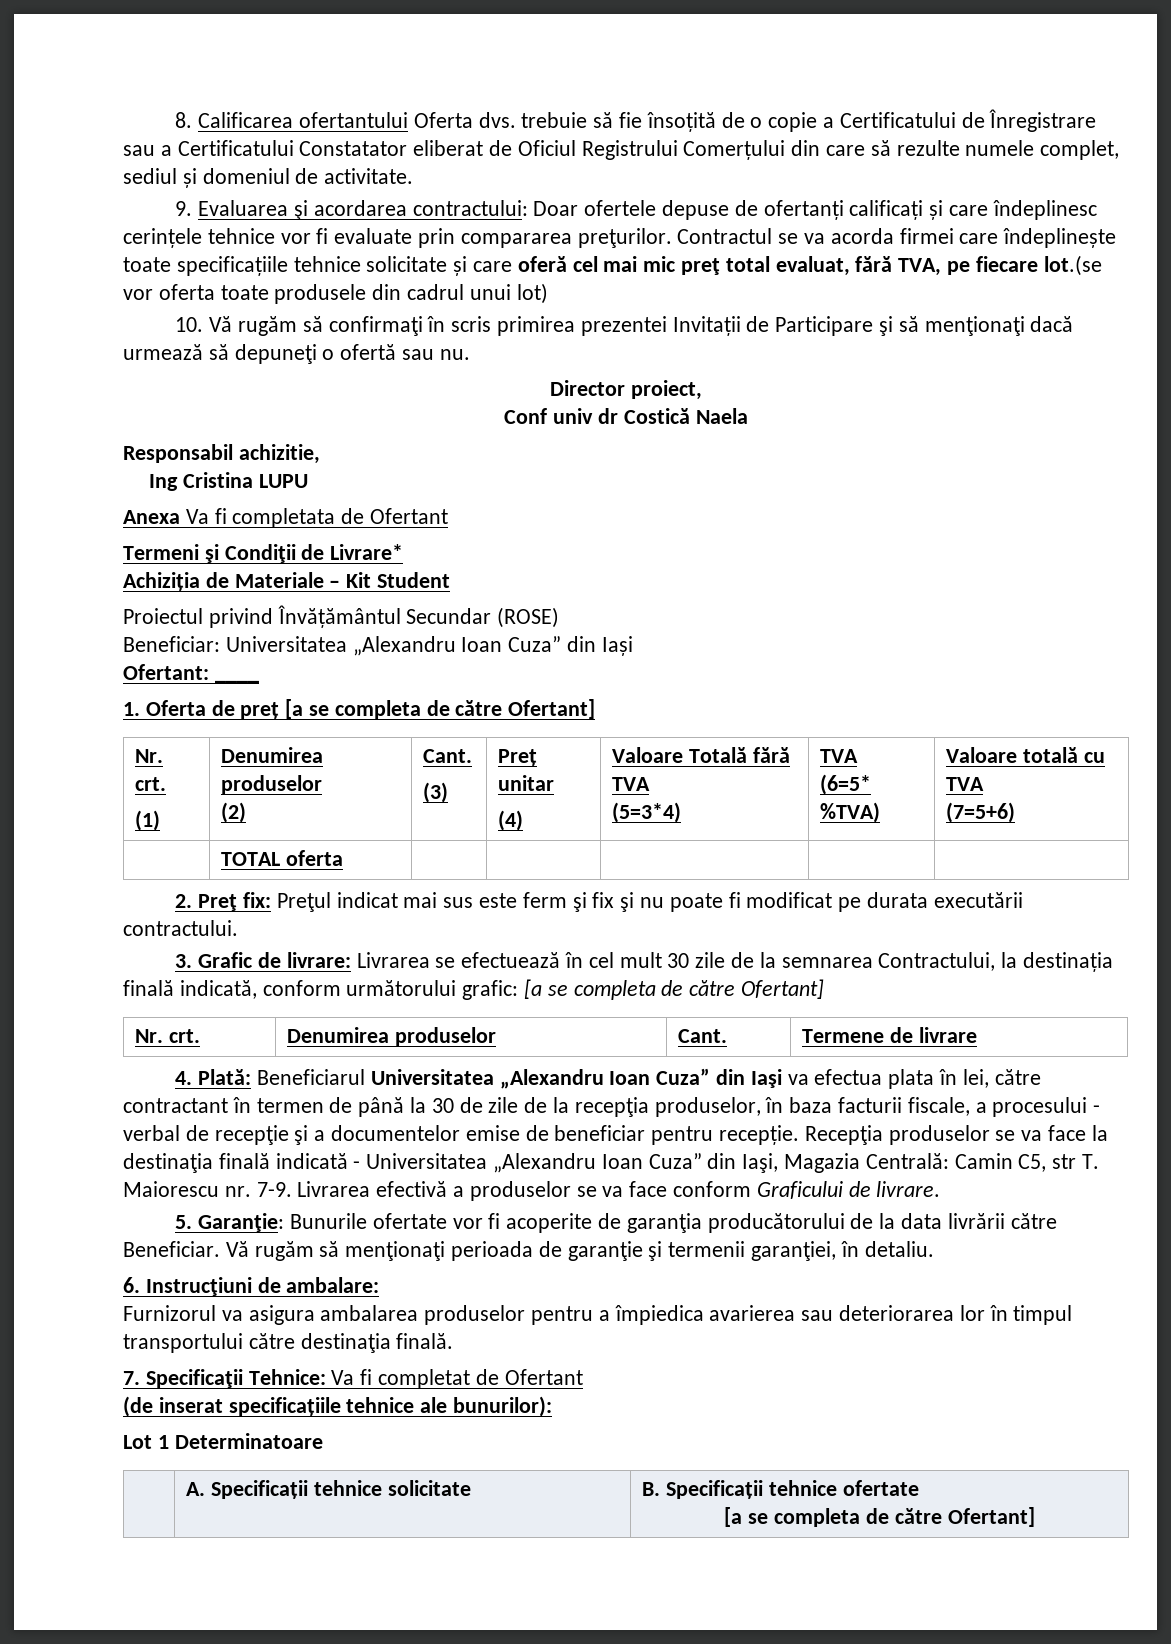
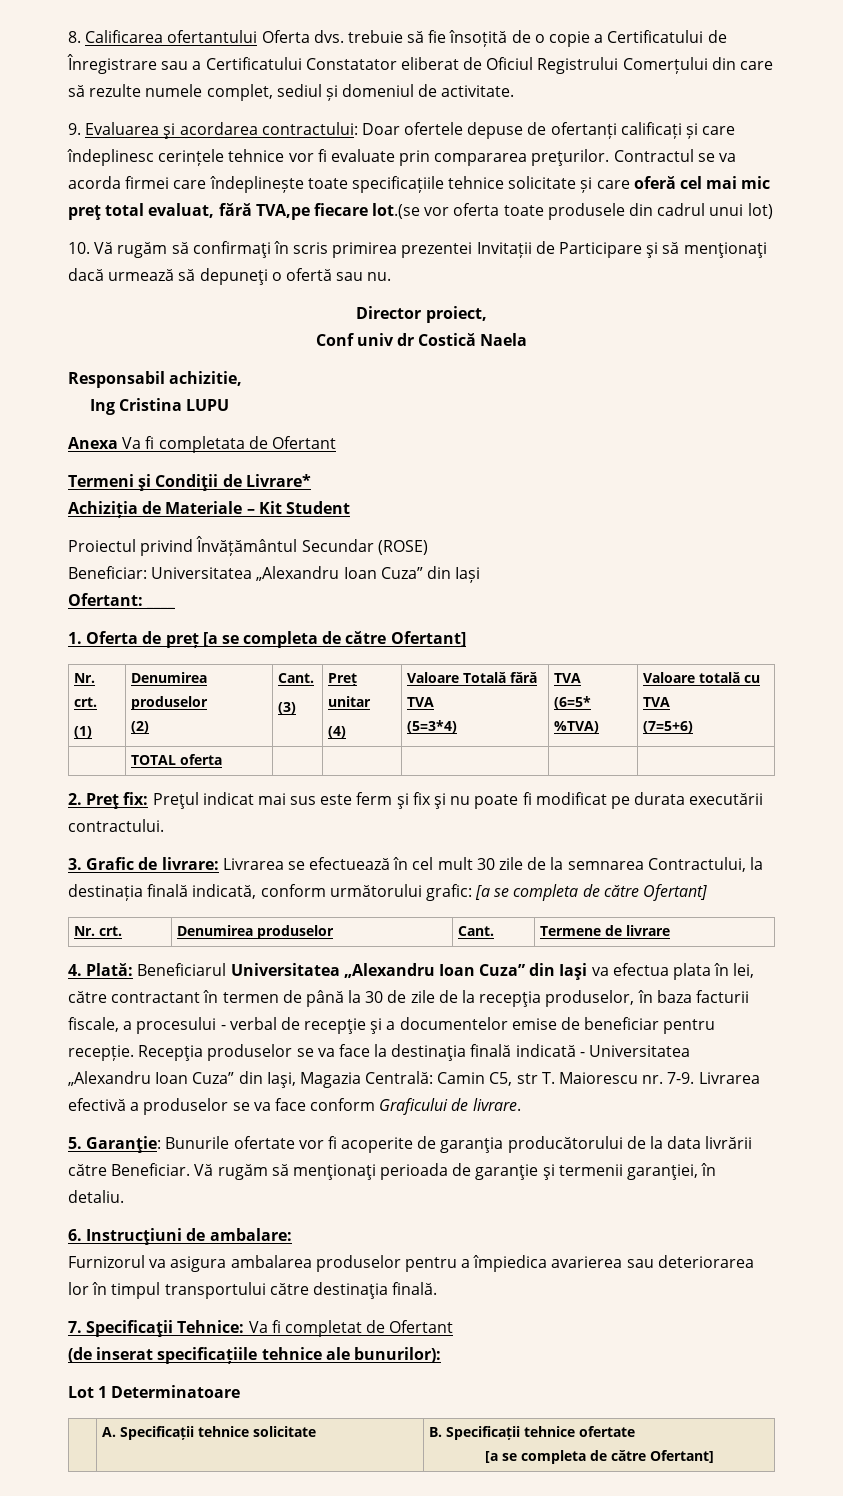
- Contractul se va acorda firmei care îndeplinește toate specificațiile tehnice solicitate și care oferă cel mai mic preţ total evaluat, fără TVA, pe fiecare lot.(se vor oferta toate produsele din cadrul unui lot)
+ Contractul se va acorda firmei care îndeplinește toate specificațiile tehnice solicitate și care oferă cel mai mic preţ total evaluat, fără TVA,pe fiecare lot.(se vor oferta toate produsele din cadrul unui lot)

